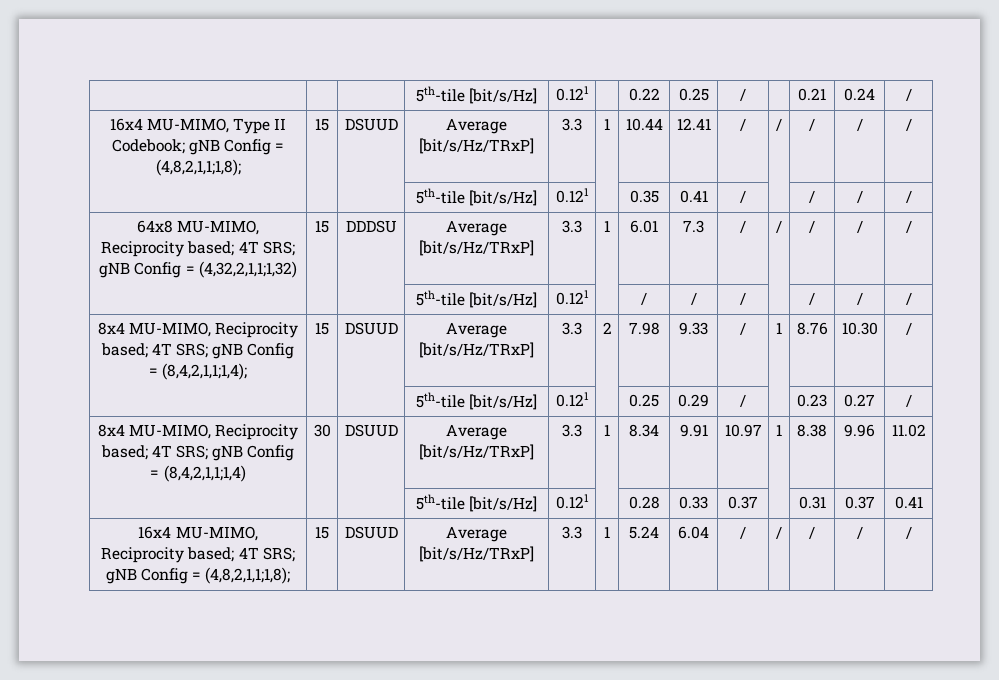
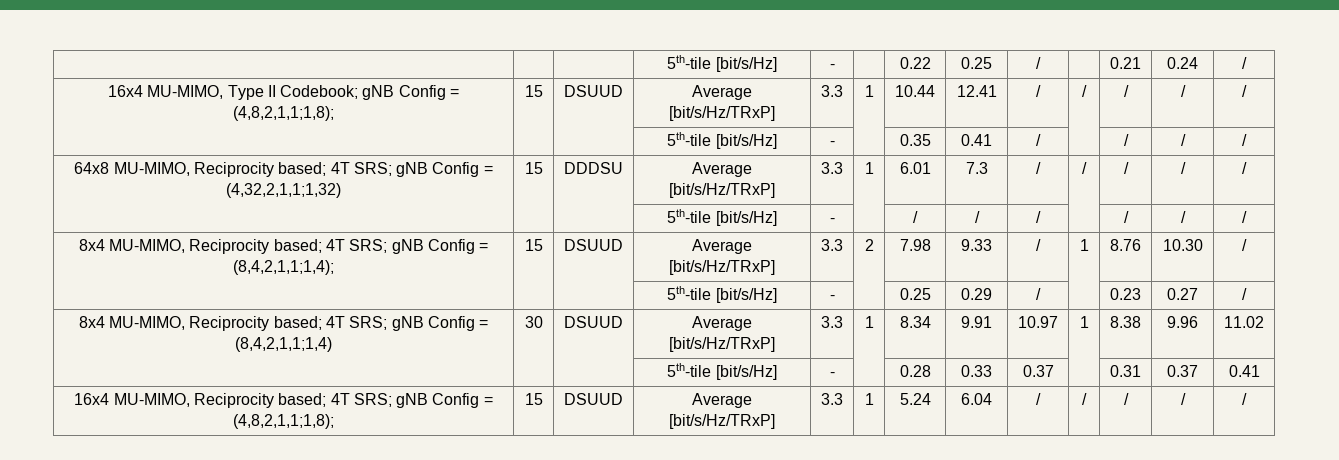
- | | | 5th-tile [bit/s/Hz] | 0.121 | | 0.22 | 0.25 | / | | 0.21 | 0.24 | /
+ | | | 5th-tile [bit/s/Hz] | - | | 0.22 | 0.25 | / | | 0.21 | 0.24 | /
- | | | 5th-tile [bit/s/Hz] | 0.121 | | 0.35 | 0.41 | / | | / | / | /
+ | | | 5th-tile [bit/s/Hz] | - | | 0.35 | 0.41 | / | | / | / | /
- | | | 5th-tile [bit/s/Hz] | 0.121 | | / | / | / | | / | / | /
+ | | | 5th-tile [bit/s/Hz] | - | | / | / | / | | / | / | /
- | | | 5th-tile [bit/s/Hz] | 0.121 | | 0.25 | 0.29 | / | | 0.23 | 0.27 | /
+ | | | 5th-tile [bit/s/Hz] | - | | 0.25 | 0.29 | / | | 0.23 | 0.27 | /
- | | | 5th-tile [bit/s/Hz] | 0.121 | | 0.28 | 0.33 | 0.37 | | 0.31 | 0.37 | 0.41
+ | | | 5th-tile [bit/s/Hz] | - | | 0.28 | 0.33 | 0.37 | | 0.31 | 0.37 | 0.41

